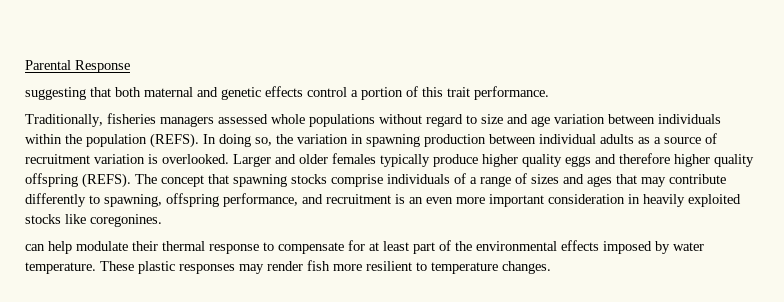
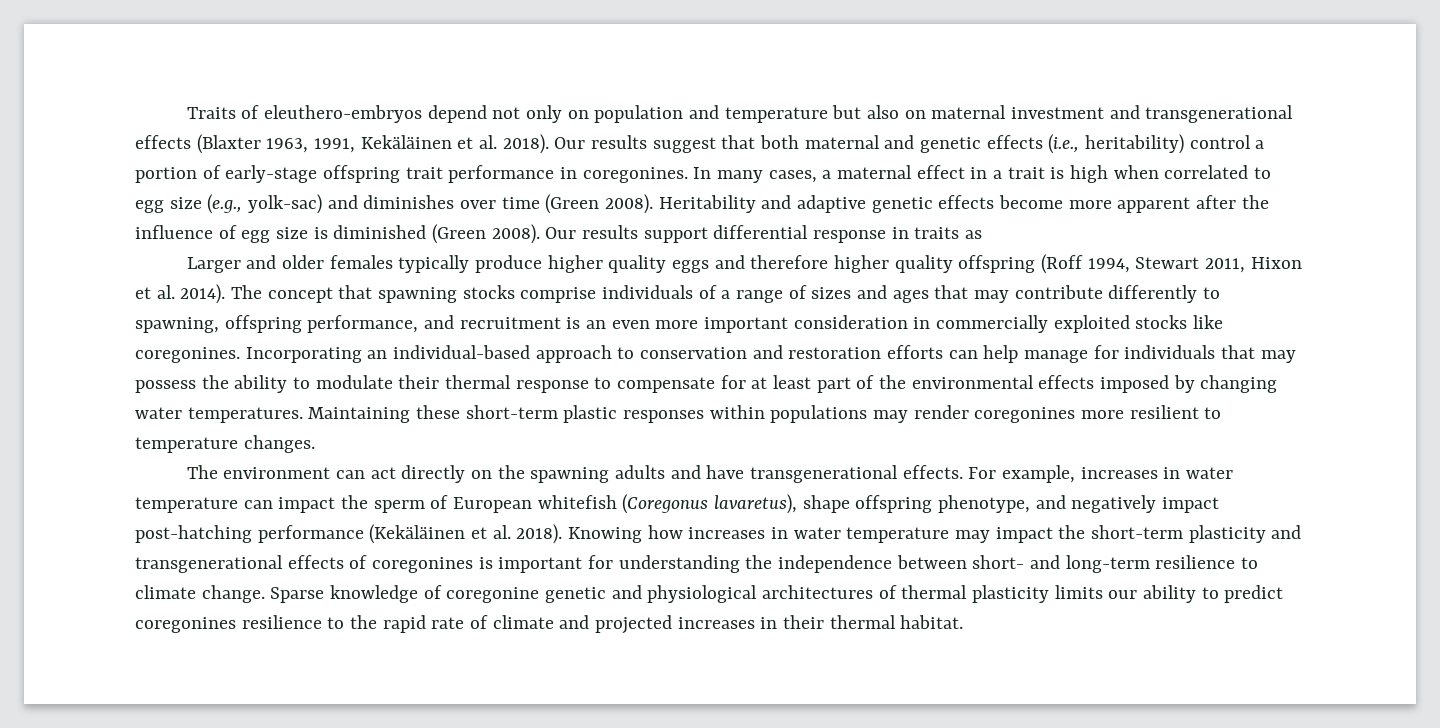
- Parental Response
- suggesting that both maternal and genetic effects control a portion of this trait performance.
- Traditionally, fisheries managers assessed whole populations without regard to size and age variation between individuals within the population (REFS). In doing so, the variation in spawning production between individual adults as a source of recruitment variation is overlooked. Larger and older females typically produce higher quality eggs and therefore higher quality offspring (REFS).
+ Traits of eleuthero-embryos depend not only on population and temperature but also on maternal investment and transgenerational effects (Blaxter 1963, 1991, Kekäläinen et al. 2018). Our results suggest that both maternal and genetic effects (i.e., heritability) control a portion of early-stage offspring trait performance in coregonines. In many cases, a maternal effect in a trait is high when correlated to egg size (e.g., yolk-sac) and diminishes over time (Green 2008). Heritability and adaptive genetic effects become more apparent after the influence of egg size is diminished (Green 2008). Our results support differential response in traits as
+ Larger and older females typically produce higher quality eggs and therefore higher quality offspring (Roff 1994, Stewart 2011, Hixon et al. 2014).
- The concept that spawning stocks comprise individuals of a range of sizes and ages that may contribute differently to spawning, offspring performance, and recruitment is an even more important consideration in heavily exploited stocks like coregonines.
- can help modulate their thermal response to compensate for at least part of the environmental effects imposed by water temperature. These plastic responses may render fish more resilient to temperature changes.
+ The concept that spawning stocks comprise individuals of a range of sizes and ages that may contribute differently to spawning, offspring performance, and recruitment is an even more important consideration in commercially exploited stocks like coregonines. Incorporating an individual-based approach to conservation and restoration efforts can help manage for individuals that may possess the ability to modulate their thermal response to compensate for at least part of the environmental effects imposed by changing water temperatures. Maintaining these short-term plastic responses within populations may render coregonines more resilient to temperature changes.
+ The environment can act directly on the spawning adults and have transgenerational effects. For example, increases in water temperature can impact the sperm of European whitefish (Coregonus lavaretus), shape offspring phenotype, and negatively impact post-hatching performance (Kekäläinen et al. 2018). Knowing how increases in water temperature may impact the short-term plasticity and transgenerational effects of coregonines is important for understanding the independence between short- and long-term resilience to climate change. Sparse knowledge of coregonine genetic and physiological architectures of thermal plasticity limits our ability to predict coregonines resilience to the rapid rate of climate and projected increases in their thermal habitat.

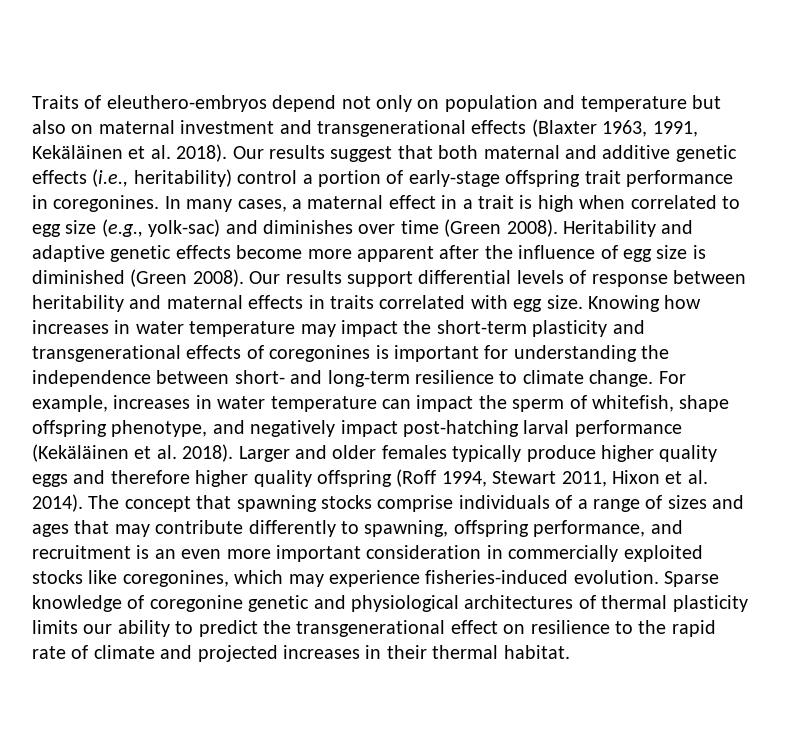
- Our results suggest that both maternal and genetic effects (i.e., heritability) control a portion of early-stage offspring trait performance in coregonines.
+ Our results suggest that both maternal and additive genetic effects (i.e., heritability) control a portion of early-stage offspring trait performance in coregonines.
- Our results support differential response in traits as
- Larger and older females typically produce higher quality eggs and therefore higher quality offspring (Roff 1994, Stewart 2011, Hixon et al. 2014).
+ Our results support differential levels of response between heritability and maternal effects in traits correlated with egg size. Knowing how increases in water temperature may impact the short-term plasticity and transgenerational effects of coregonines is important for understanding the independence between short- and long-term resilience to climate change. For example, increases in water temperature can impact the sperm of whitefish, shape offspring phenotype, and negatively impact post-hatching larval performance (Kekäläinen et al. 2018). Larger and older females typically produce higher quality eggs and therefore higher quality offspring (Roff 1994, Stewart 2011, Hixon et al. 2014).
- The concept that spawning stocks comprise individuals of a range of sizes and ages that may contribute differently to spawning, offspring performance, and recruitment is an even more important consideration in commercially exploited stocks like coregonines. Incorporating an individual-based approach to conservation and restoration efforts can help manage for individuals that may possess the ability to modulate their thermal response to compensate for at least part of the environmental effects imposed by changing water temperatures. Maintaining these short-term plastic responses within populations may render coregonines more resilient to temperature changes.
- The environment can act directly on the spawning adults and have transgenerational effects. For example, increases in water temperature can impact the sperm of European whitefish (Coregonus lavaretus), shape offspring phenotype, and negatively impact post-hatching performance (Kekäläinen et al. 2018). Knowing how increases in water temperature may impact the short-term plasticity and transgenerational effects of coregonines is important for understanding the independence between short- and long-term resilience to climate change.
+ The concept that spawning stocks comprise individuals of a range of sizes and ages that may contribute differently to spawning, offspring performance, and recruitment is an even more important consideration in commercially exploited stocks like coregonines, which may experience fisheries-induced evolution.
- Sparse knowledge of coregonine genetic and physiological architectures of thermal plasticity limits our ability to predict coregonines resilience to the rapid rate of climate and projected increases in their thermal habitat.
+ Sparse knowledge of coregonine genetic and physiological architectures of thermal plasticity limits our ability to predict the transgenerational effect on resilience to the rapid rate of climate and projected increases in their thermal habitat.

